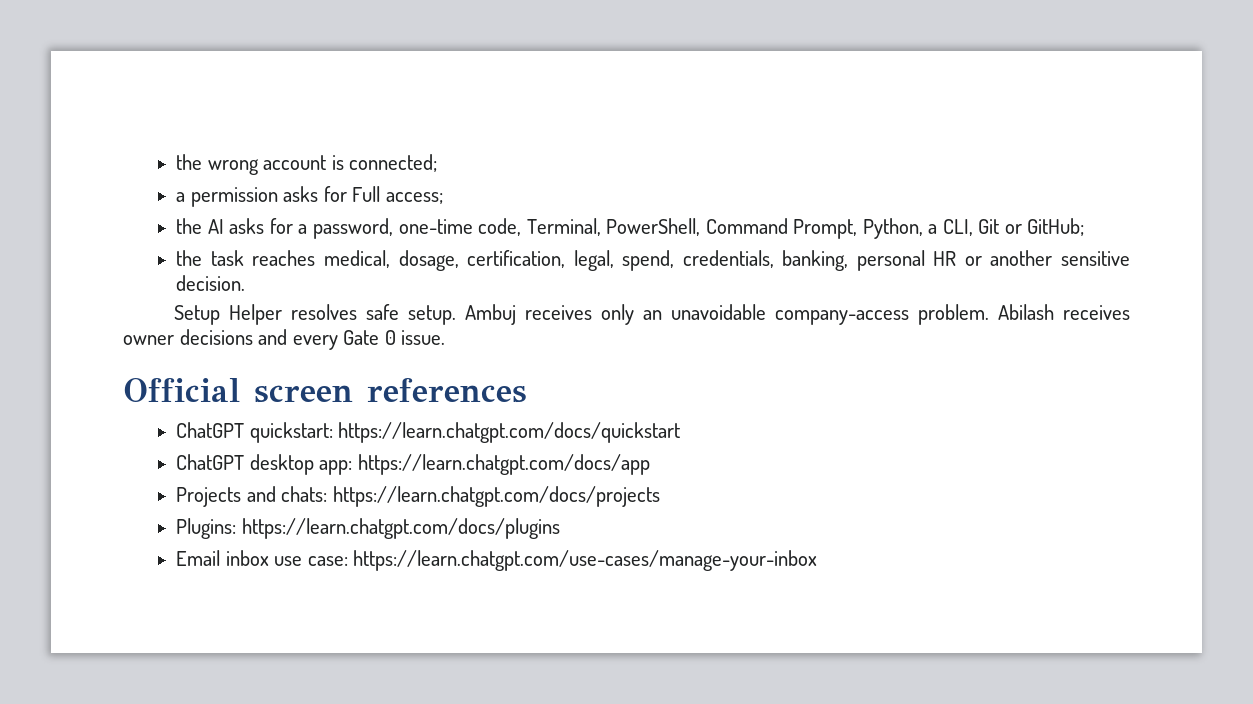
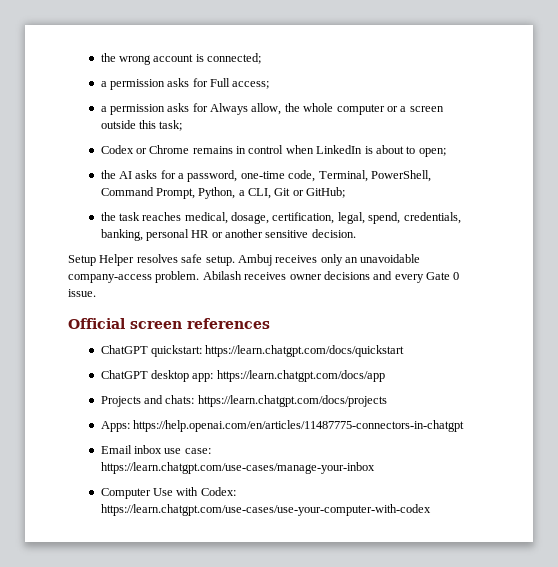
+ a permission asks for Always allow, the whole computer or a screen outside this task;
+ Codex or Chrome remains in control when LinkedIn is about to open;
- Plugins: https://learn.chatgpt.com/docs/plugins
+ Apps: https://help.openai.com/en/articles/11487775-connectors-in-chatgpt
+ Computer Use with Codex: https://learn.chatgpt.com/use-cases/use-your-computer-with-codex

